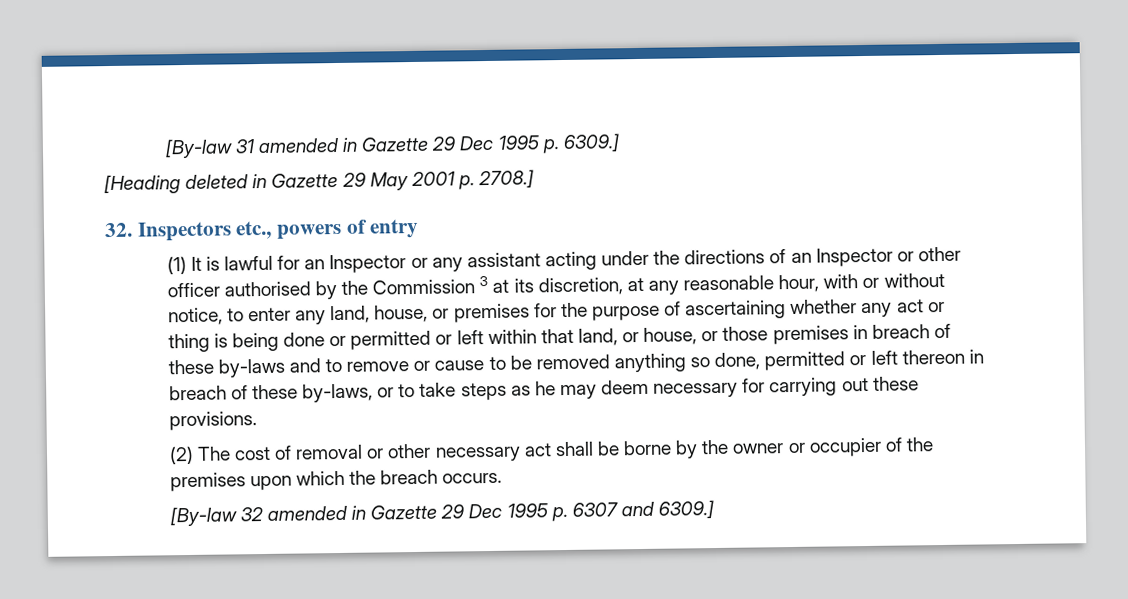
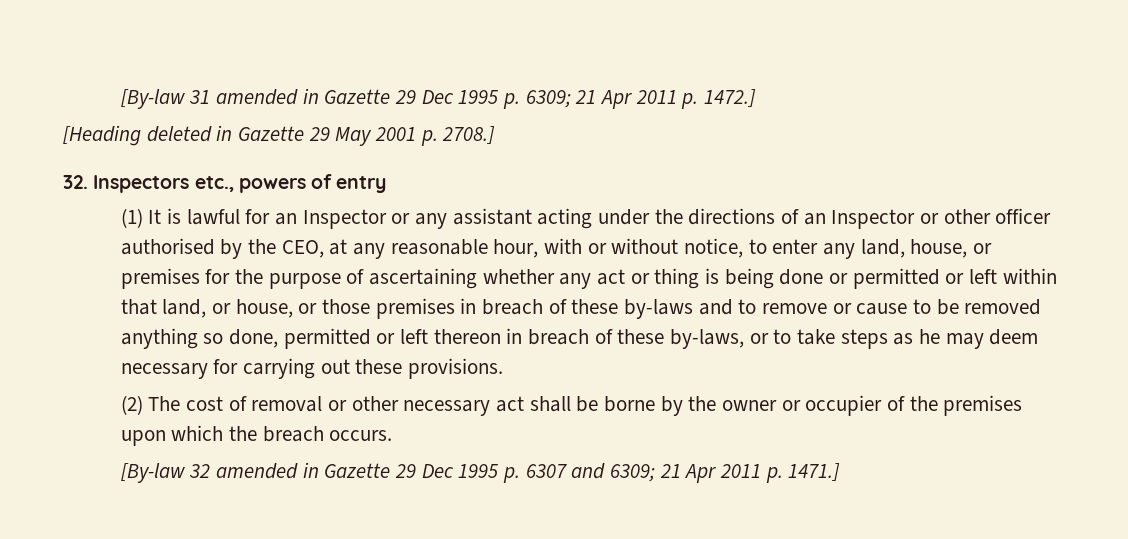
- [By-law 31 amended in Gazette 29 Dec 1995 p. 6309.]
+ [By-law 31 amended in Gazette 29 Dec 1995 p. 6309; 21 Apr 2011 p. 1472.]
- (1) It is lawful for an Inspector or any assistant acting under the directions of an Inspector or other officer authorised by the Commission 3 at its discretion, at any reasonable hour, with or without notice, to enter any land, house, or premises for the purpose of ascertaining whether any act or thing is being done or permitted or left within that land, or house, or those premises in breach of these by-laws and to remove or cause to be removed anything so done, permitted or left thereon in breach of these by-laws, or to take steps as he may deem necessary for carrying out these provisions.
+ (1) It is lawful for an Inspector or any assistant acting under the directions of an Inspector or other officer authorised by the CEO, at any reasonable hour, with or without notice, to enter any land, house, or premises for the purpose of ascertaining whether any act or thing is being done or permitted or left within that land, or house, or those premises in breach of these by-laws and to remove or cause to be removed anything so done, permitted or left thereon in breach of these by-laws, or to take steps as he may deem necessary for carrying out these provisions.
- [By-law 32 amended in Gazette 29 Dec 1995 p. 6307 and 6309.]
+ [By-law 32 amended in Gazette 29 Dec 1995 p. 6307 and 6309; 21 Apr 2011 p. 1471.]

